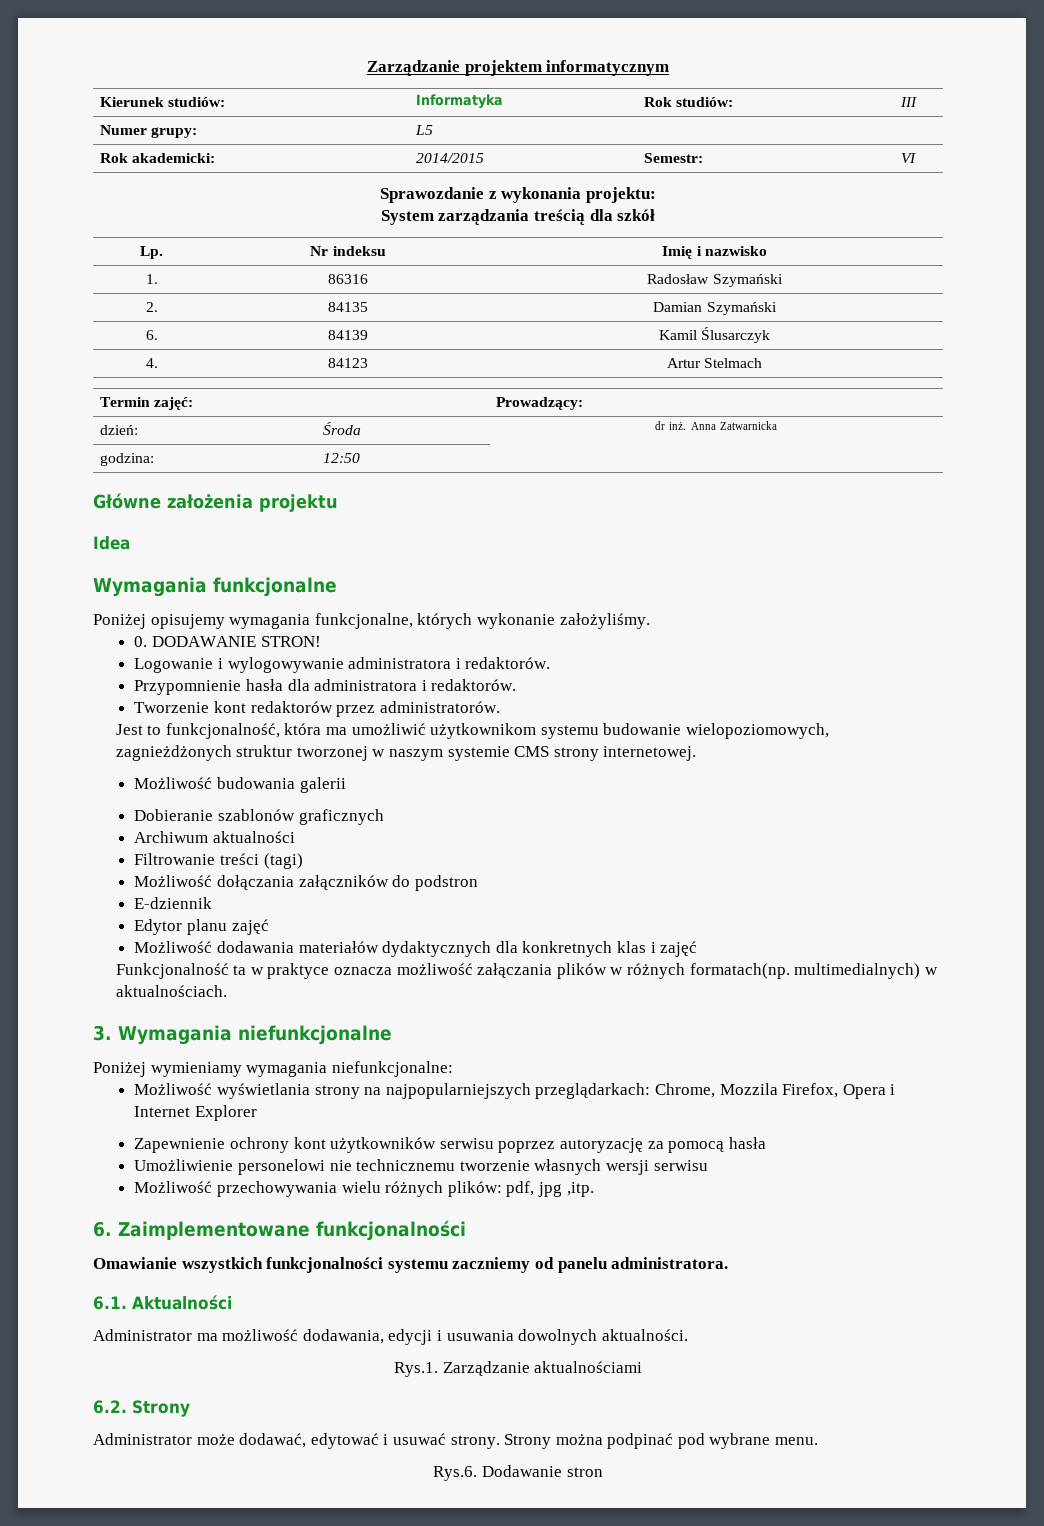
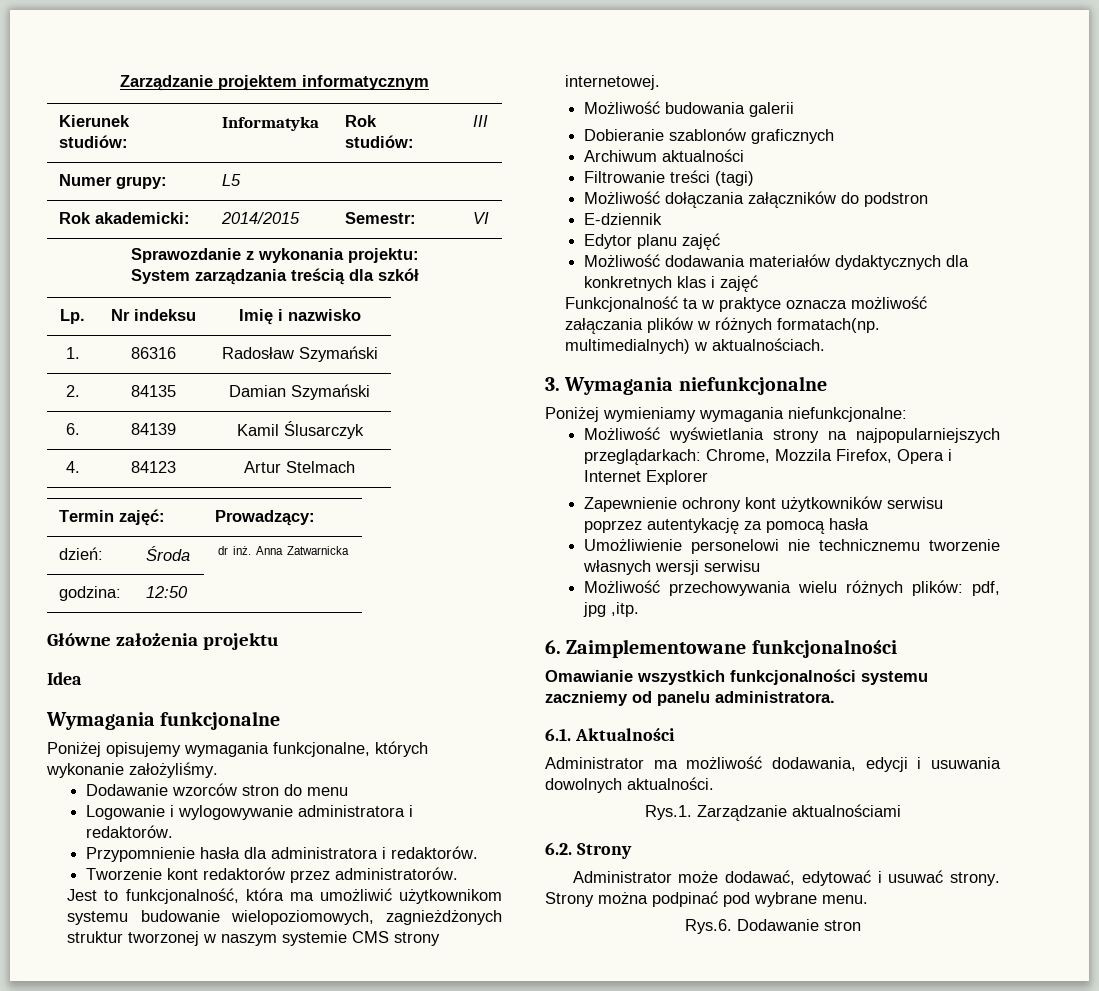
- 0. DODAWANIE STRON!
+ Dodawanie wzorców stron do menu
- Zapewnienie ochrony kont użytkowników serwisu poprzez autoryzację za pomocą hasła
+ Zapewnienie ochrony kont użytkowników serwisu poprzez autentykację za pomocą hasła

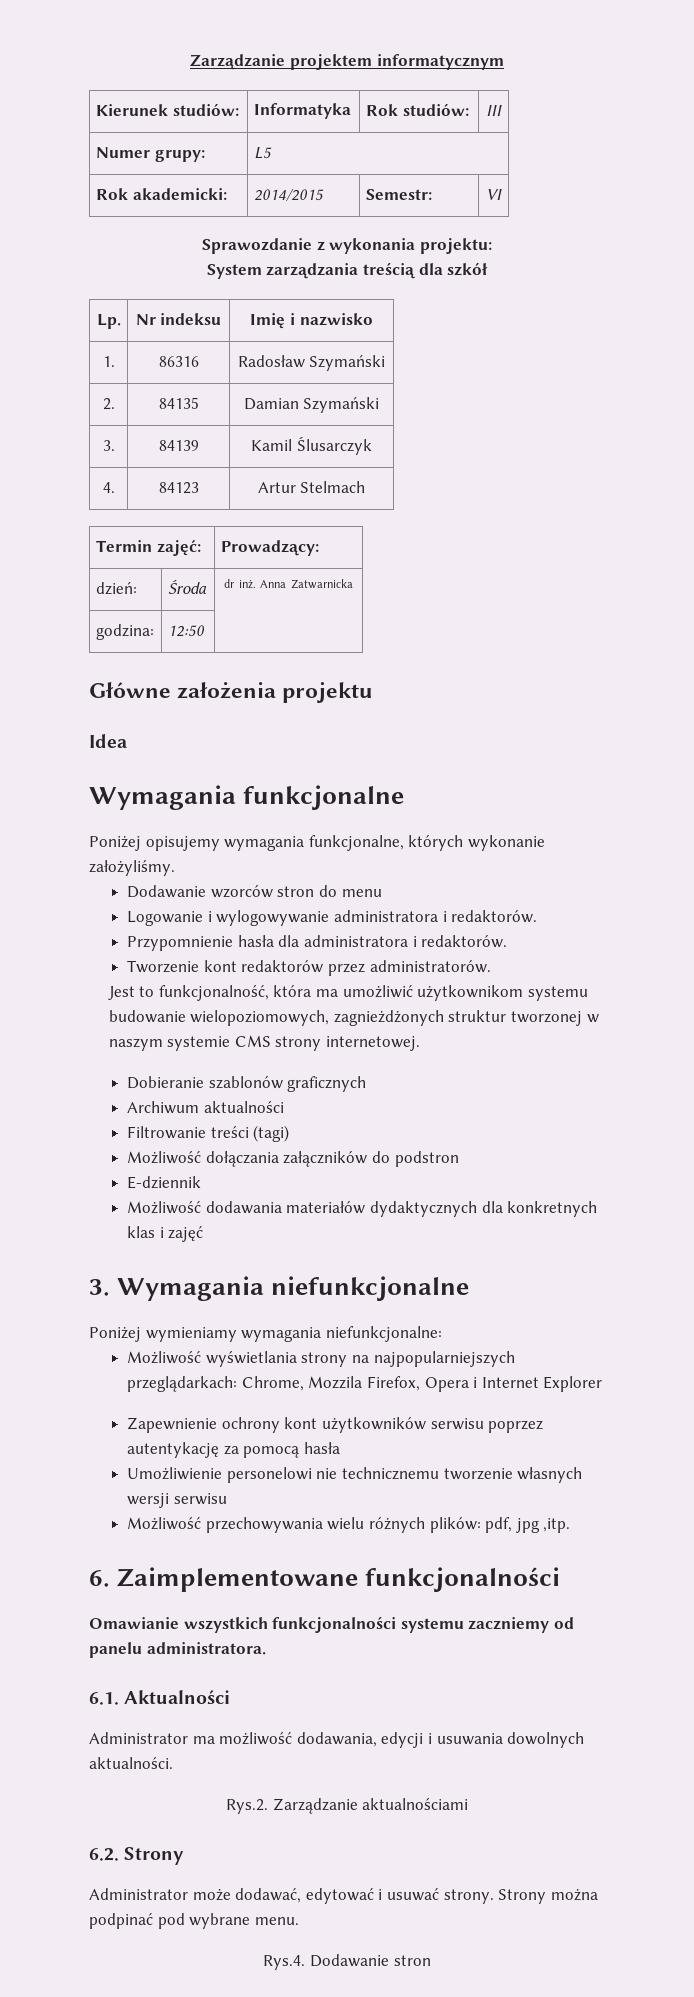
- 6. | 84139 | Kamil Ślusarczyk
+ 3. | 84139 | Kamil Ślusarczyk
- Możliwość budowania galerii
- Edytor planu zajęć
- Funkcjonalność ta w praktyce oznacza możliwość załączania plików w różnych formatach(np. multimedialnych) w aktualnościach.
- Rys.1. Zarządzanie aktualnościami
+ Rys.2. Zarządzanie aktualnościami
- Rys.6. Dodawanie stron
+ Rys.4. Dodawanie stron

